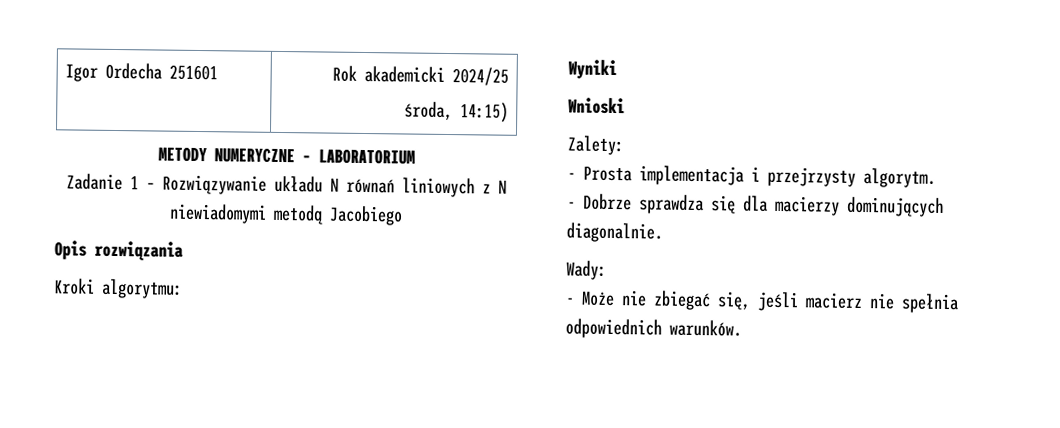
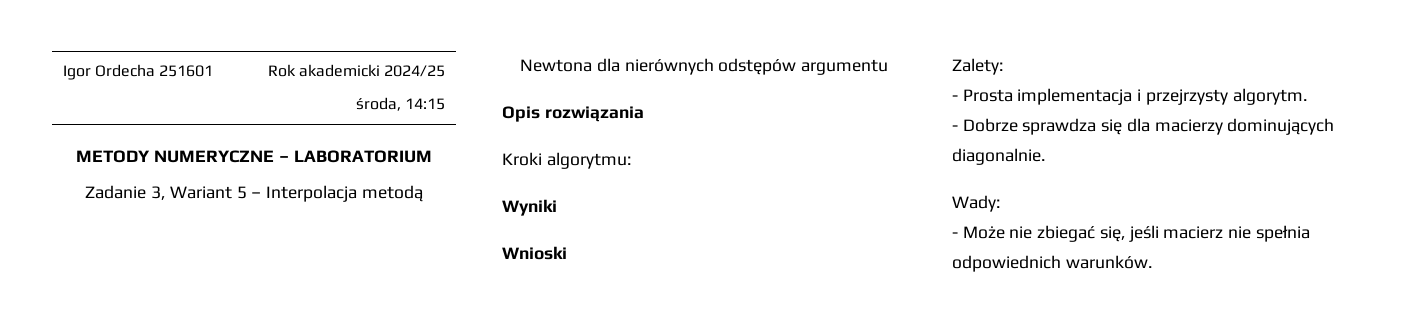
  Igor Ordecha 251601 | Rok akademicki 2024/25
- środa, 14:15)
+ środa, 14:15
- Zadanie 1 – Rozwiązywanie układu N równań liniowych z N niewiadomymi metodą Jacobiego
+ Zadanie 3, Wariant 5 – Interpolacja metodą Newtona dla nierównych odstępów argumentu

